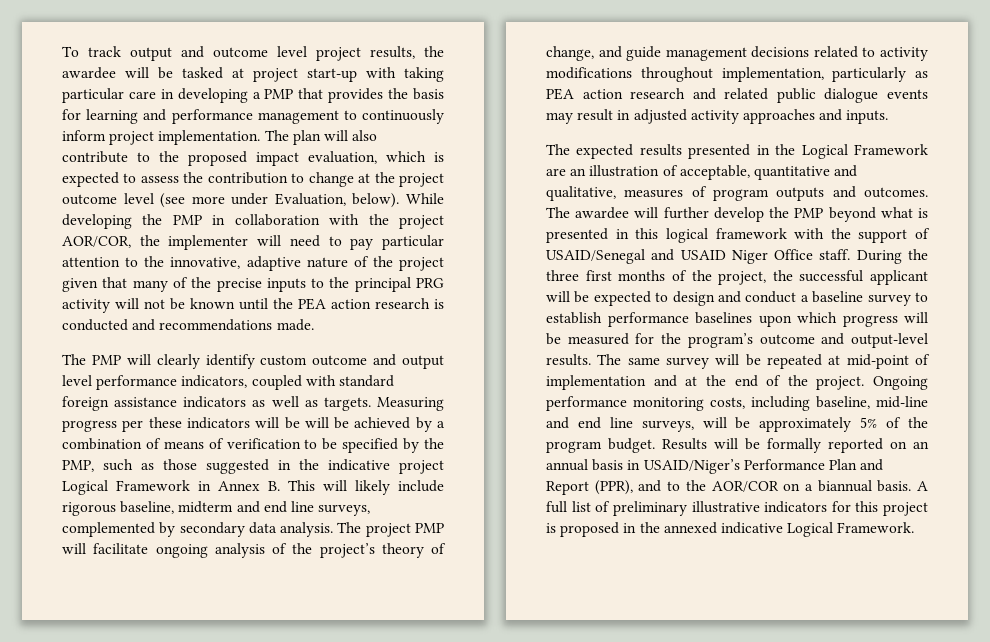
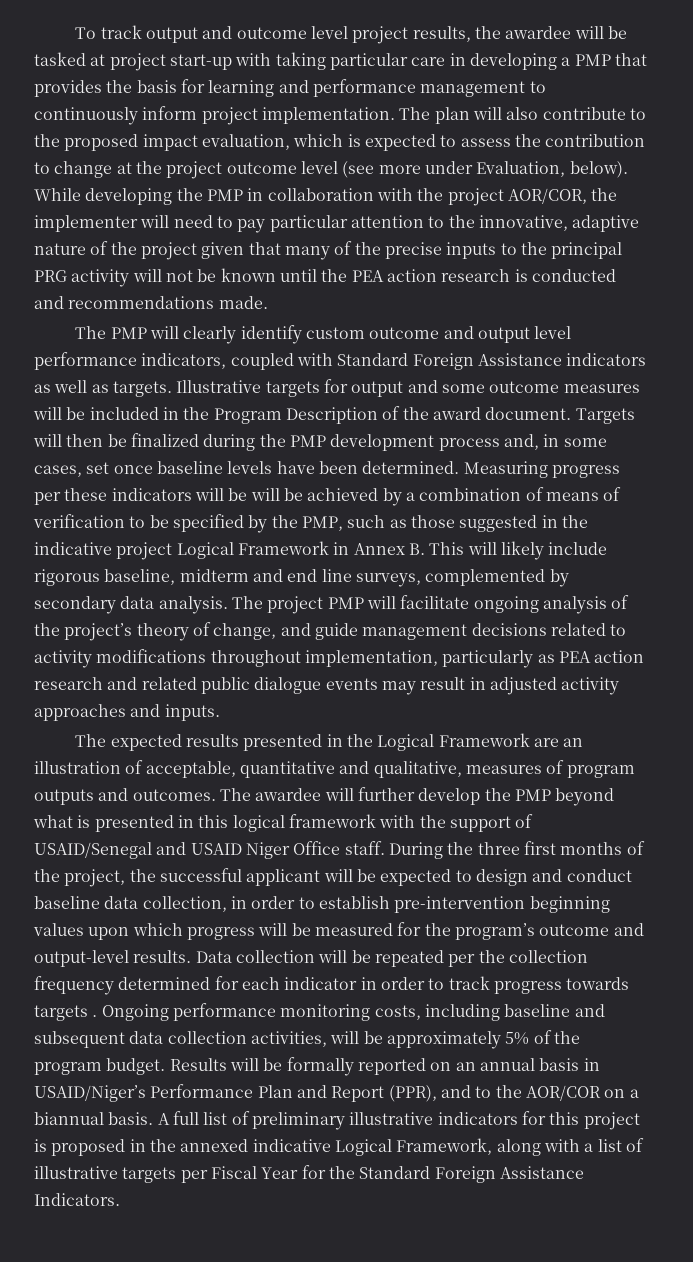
- The PMP will clearly identify custom outcome and output level performance indicators, coupled with standard foreign assistance indicators as well as targets.
+ The PMP will clearly identify custom outcome and output level performance indicators, coupled with Standard Foreign Assistance indicators as well as targets.
+ Illustrative targets for output and some outcome measures will be included in the Program Description of the award document. Targets will then be finalized during the PMP development process and, in some cases, set once baseline levels have been determined.
- During the three first months of the project, the successful applicant will be expected to design and conduct a baseline survey to establish performance baselines upon which progress will be measured for the program’s outcome and output-level results.
+ During the three first months of the project, the successful applicant will be expected to design and conduct baseline data collection, in order to establish pre-intervention beginning values upon which progress will be measured for the program’s outcome and output-level results.
- The same survey will be repeated at mid-point of implementation and at the end of the project.
+ Data collection will be repeated per the collection frequency determined for each indicator in order to track progress towards targets .
- Ongoing performance monitoring costs, including baseline, mid-line and end line surveys, will be approximately 5% of the program budget.
+ Ongoing performance monitoring costs, including baseline and subsequent data collection activities, will be approximately 5% of the program budget.
- A full list of preliminary illustrative indicators for this project is proposed in the annexed indicative Logical Framework.
+ A full list of preliminary illustrative indicators for this project is proposed in the annexed indicative Logical Framework, along with a list of illustrative targets per Fiscal Year for the Standard Foreign Assistance Indicators.

